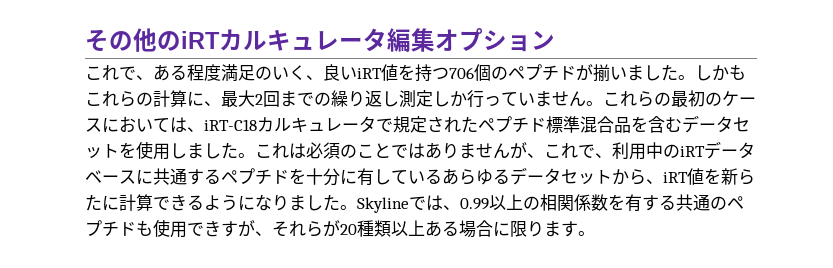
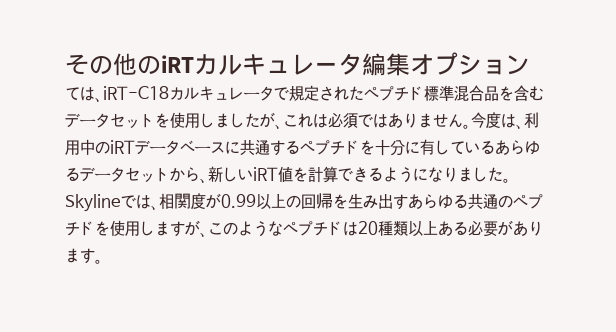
- これで、ある程度満足のいく、良いiRT値を持つ706個のペプチドが揃いました。しかもこれらの計算に、最大2回までの繰り返し測定しか行っていません。これらの最初のケースにおいては、iRT-C18カルキュレータで規定されたペプチド標準混合品を含むデータセットを使用しました。これは必須のことではありませんが、これで、利用中のiRTデータベースに共通するペプチドを十分に有しているあらゆるデータセットから、iRT値を新らたに計算できるようになりました。
+ ては、iRT-C18カルキュレータで規定されたペプチド標準混合品を含むデータセットを使用しましたが、これは必須ではありません。今度は、利用中のiRTデータベースに共通するペプチドを十分に有しているあらゆるデータセットから、新しいiRT値を計算できるようになりました。
- Skylineでは、0.99以上の相関係数を有する共通のペプチドも使用できすが、それらが20種類以上ある場合に限ります。
+ Skylineでは、相関度が0.99以上の回帰を生み出すあらゆる共通のペプチドを使用しますが、このようなペプチドは20種類以上ある必要があります。

